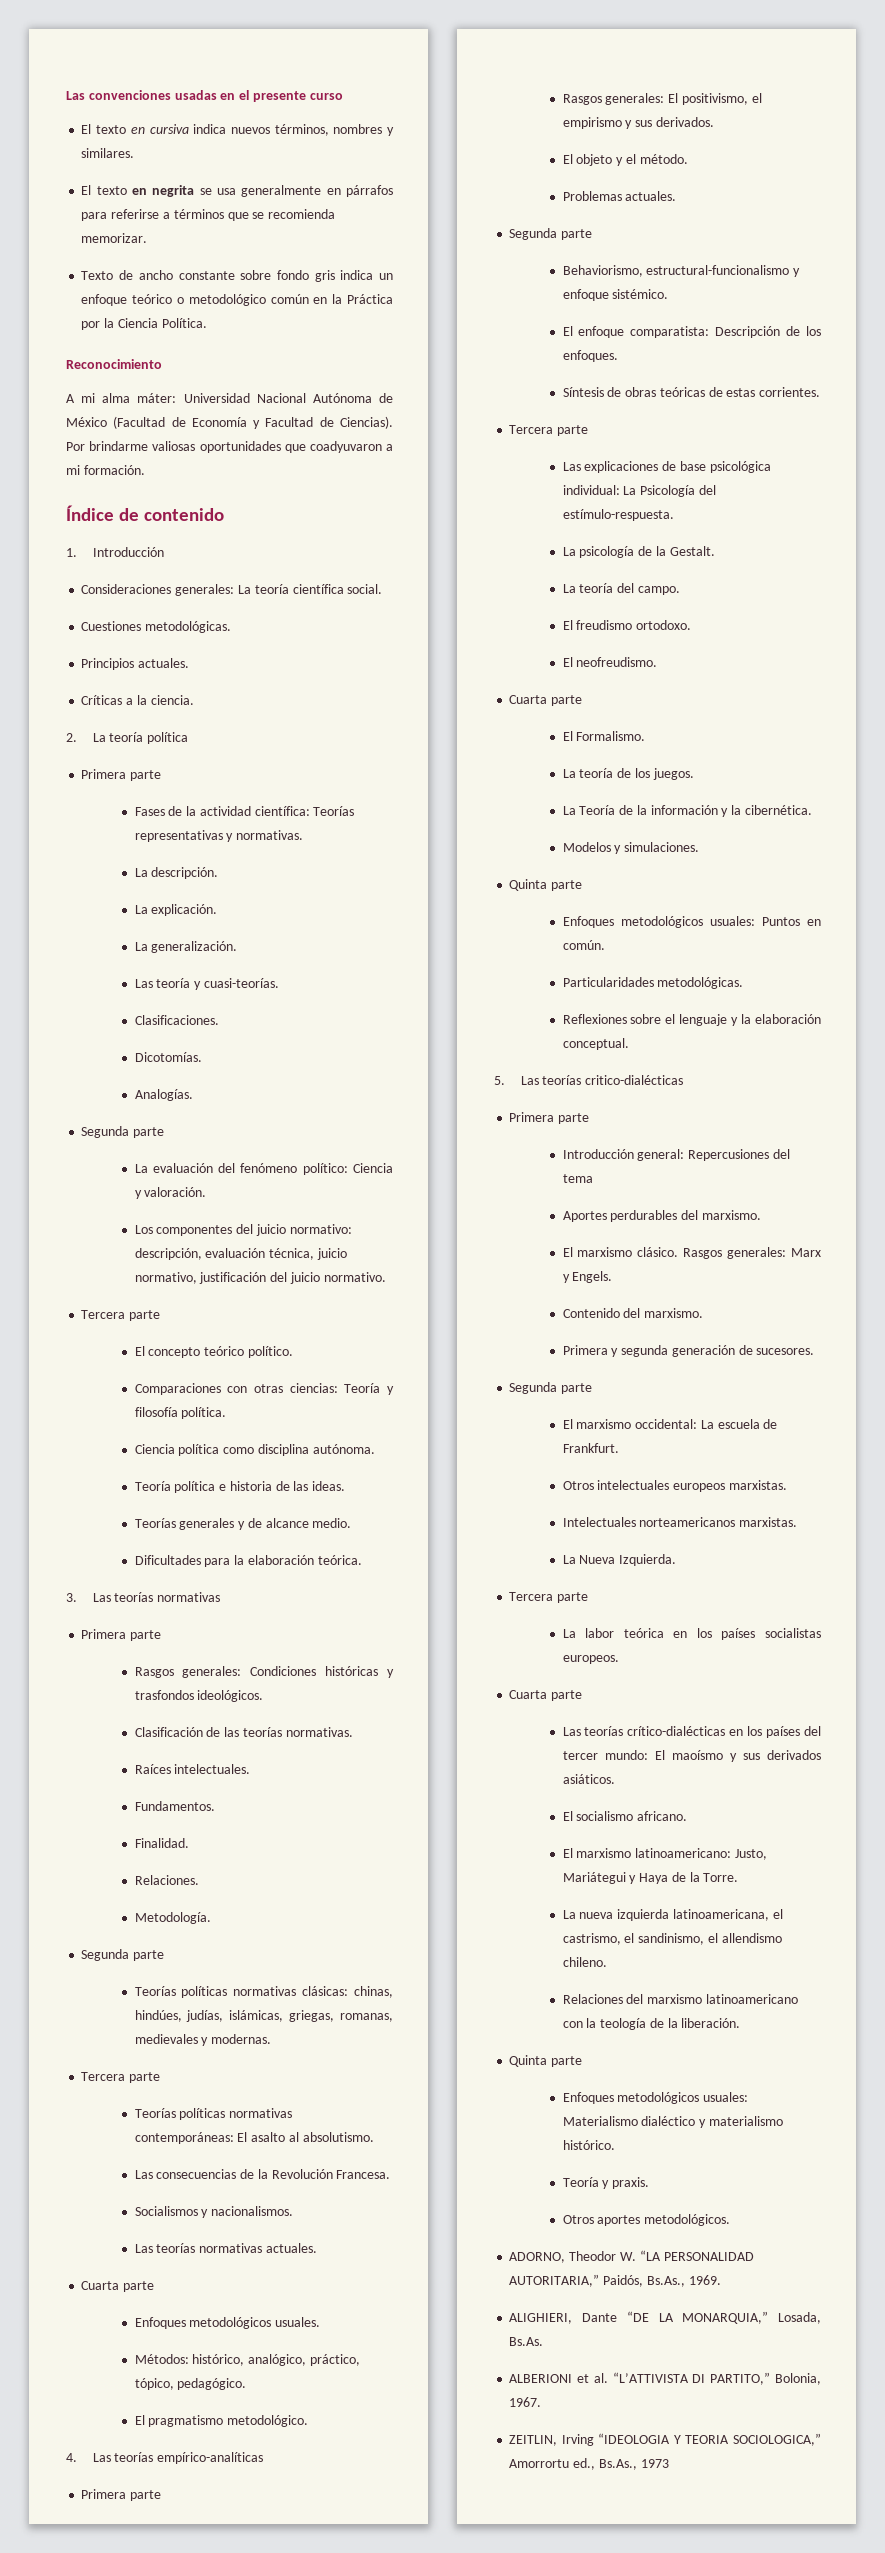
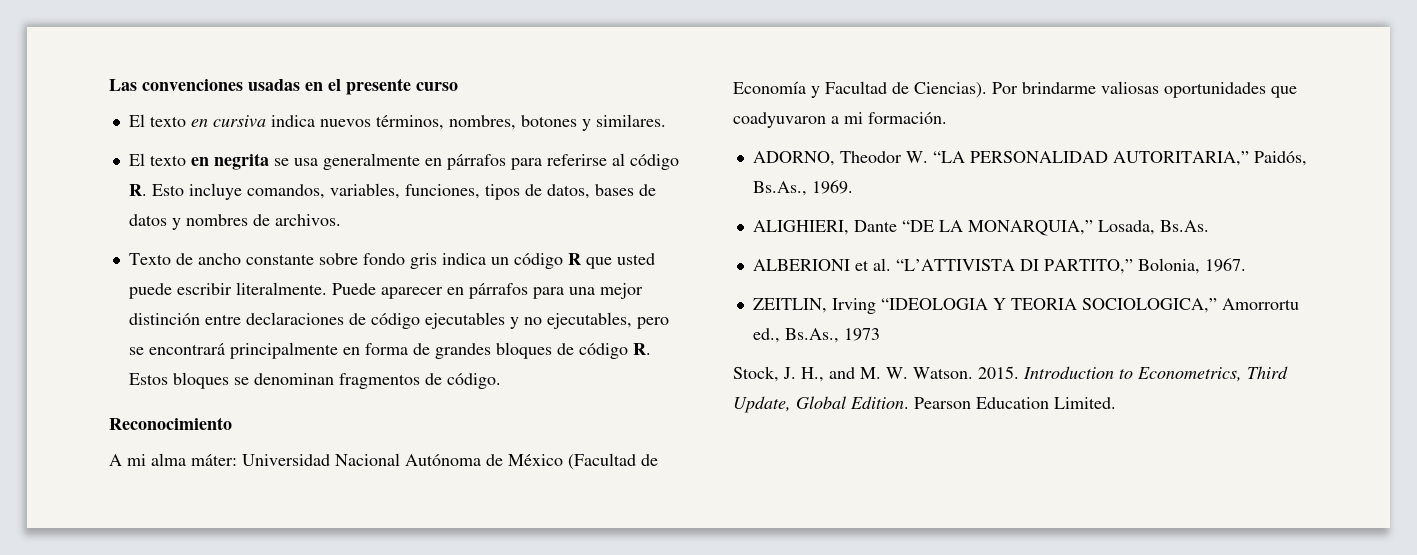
- El texto en cursiva indica nuevos términos, nombres y similares.
+ El texto en cursiva indica nuevos términos, nombres, botones y similares.
- El texto en negrita se usa generalmente en párrafos para referirse a términos que se recomienda memorizar.
+ El texto en negrita se usa generalmente en párrafos para referirse al código R. Esto incluye comandos, variables, funciones, tipos de datos, bases de datos y nombres de archivos.
- Texto de ancho constante sobre fondo gris indica un enfoque teórico o metodológico común en la Práctica por la Ciencia Política.
+ Texto de ancho constante sobre fondo gris indica un código R que usted puede escribir literalmente. Puede aparecer en párrafos para una mejor distinción entre declaraciones de código ejecutables y no ejecutables, pero se encontrará principalmente en forma de grandes bloques de código R. Estos bloques se denominan fragmentos de código.
- Índice de contenido
- 1. Introducción
- Consideraciones generales: La teoría científica social.
- Cuestiones metodológicas.
- Principios actuales.
- Críticas a la ciencia.
- 2. La teoría política
- Primera parte
- Fases de la actividad científica: Teorías representativas y normativas.
- La descripción.
- La explicación.
- La generalización.
- Las teoría y cuasi-teorías.
- Clasificaciones.
- Dicotomías.
- Analogías.
- Segunda parte
- La evaluación del fenómeno político: Ciencia y valoración.
- Los componentes del juicio normativo: descripción, evaluación técnica, juicio normativo, justificación del juicio normativo.
- Tercera parte
- El concepto teórico político.
- Comparaciones con otras ciencias: Teoría y filosofía política.
- Ciencia política como disciplina autónoma.
- Teoría política e historia de las ideas.
- Teorías generales y de alcance medio.
- Dificultades para la elaboración teórica.
- 3. Las teorías normativas
- Primera parte
- Rasgos generales: Condiciones históricas y trasfondos ideológicos.
- Clasificación de las teorías normativas.
- Raíces intelectuales.
- Fundamentos.
- Finalidad.
- Relaciones.
- Metodología.
- Segunda parte
- Teorías políticas normativas clásicas: chinas, hindúes, judías, islámicas, griegas, romanas, medievales y modernas.
- Tercera parte
- Teorías políticas normativas contemporáneas: El asalto al absolutismo.
- Las consecuencias de la Revolución Francesa.
- Socialismos y nacionalismos.
- Las teorías normativas actuales.
- Cuarta parte
- Enfoques metodológicos usuales.
- Métodos: histórico, analógico, práctico, tópico, pedagógico.
- El pragmatismo metodológico.
- 4. Las teorías empírico-analíticas
- Primera parte
- Rasgos generales: El positivismo, el empirismo y sus derivados.
- El objeto y el método.
- Problemas actuales.
- Segunda parte
- Behaviorismo, estructural-funcionalismo y enfoque sistémico.
- El enfoque comparatista: Descripción de los enfoques.
- Síntesis de obras teóricas de estas corrientes.
- Tercera parte
- Las explicaciones de base psicológica individual: La Psicología del estímulo-respuesta.
- La psicología de la Gestalt.
- La teoría del campo.
- El freudismo ortodoxo.
- El neofreudismo.
- Cuarta parte
- El Formalismo.
- La teoría de los juegos.
- La Teoría de la información y la cibernética.
- Modelos y simulaciones.
- Quinta parte
- Enfoques metodológicos usuales: Puntos en común.
- Particularidades metodológicas.
- Reflexiones sobre el lenguaje y la elaboración conceptual.
- 5. Las teorías critico-dialécticas
- Primera parte
- Introducción general: Repercusiones del tema
- Aportes perdurables del marxismo.
- El marxismo clásico. Rasgos generales: Marx y Engels.
- Contenido del marxismo.
- Primera y segunda generación de sucesores.
- Segunda parte
- El marxismo occidental: La escuela de Frankfurt.
- Otros intelectuales europeos marxistas.
- Intelectuales norteamericanos marxistas.
- La Nueva Izquierda.
- Tercera parte
- La labor teórica en los países socialistas europeos.
- Cuarta parte
- Las teorías crítico-dialécticas en los países del tercer mundo: El maoísmo y sus derivados asiáticos.
- El socialismo africano.
- El marxismo latinoamericano: Justo, Mariátegui y Haya de la Torre.
- La nueva izquierda latinoamericana, el castrismo, el sandinismo, el allendismo chileno.
- Relaciones del marxismo latinoamericano con la teología de la liberación.
- Quinta parte
- Enfoques metodológicos usuales: Materialismo dialéctico y materialismo histórico.
- Teoría y praxis.
- Otros aportes metodológicos.
+ Stock, J. H., and M. W. Watson. 2015. Introduction to Econometrics, Third Update, Global Edition. Pearson Education Limited.

